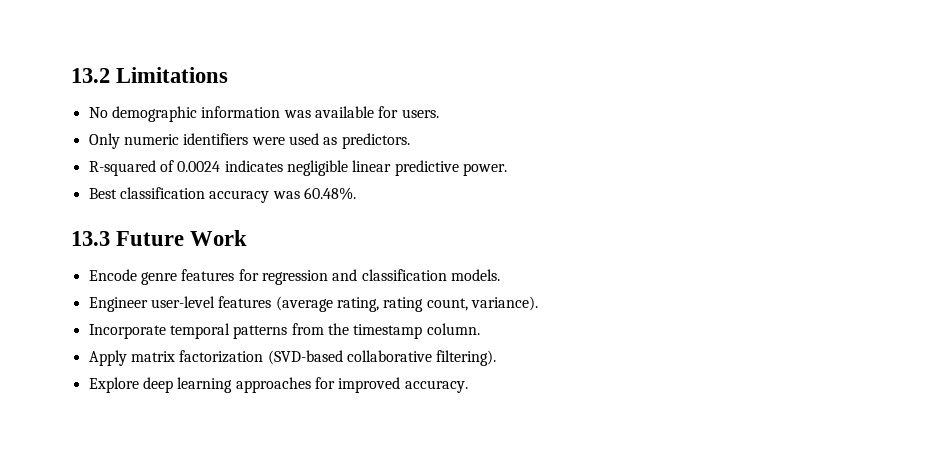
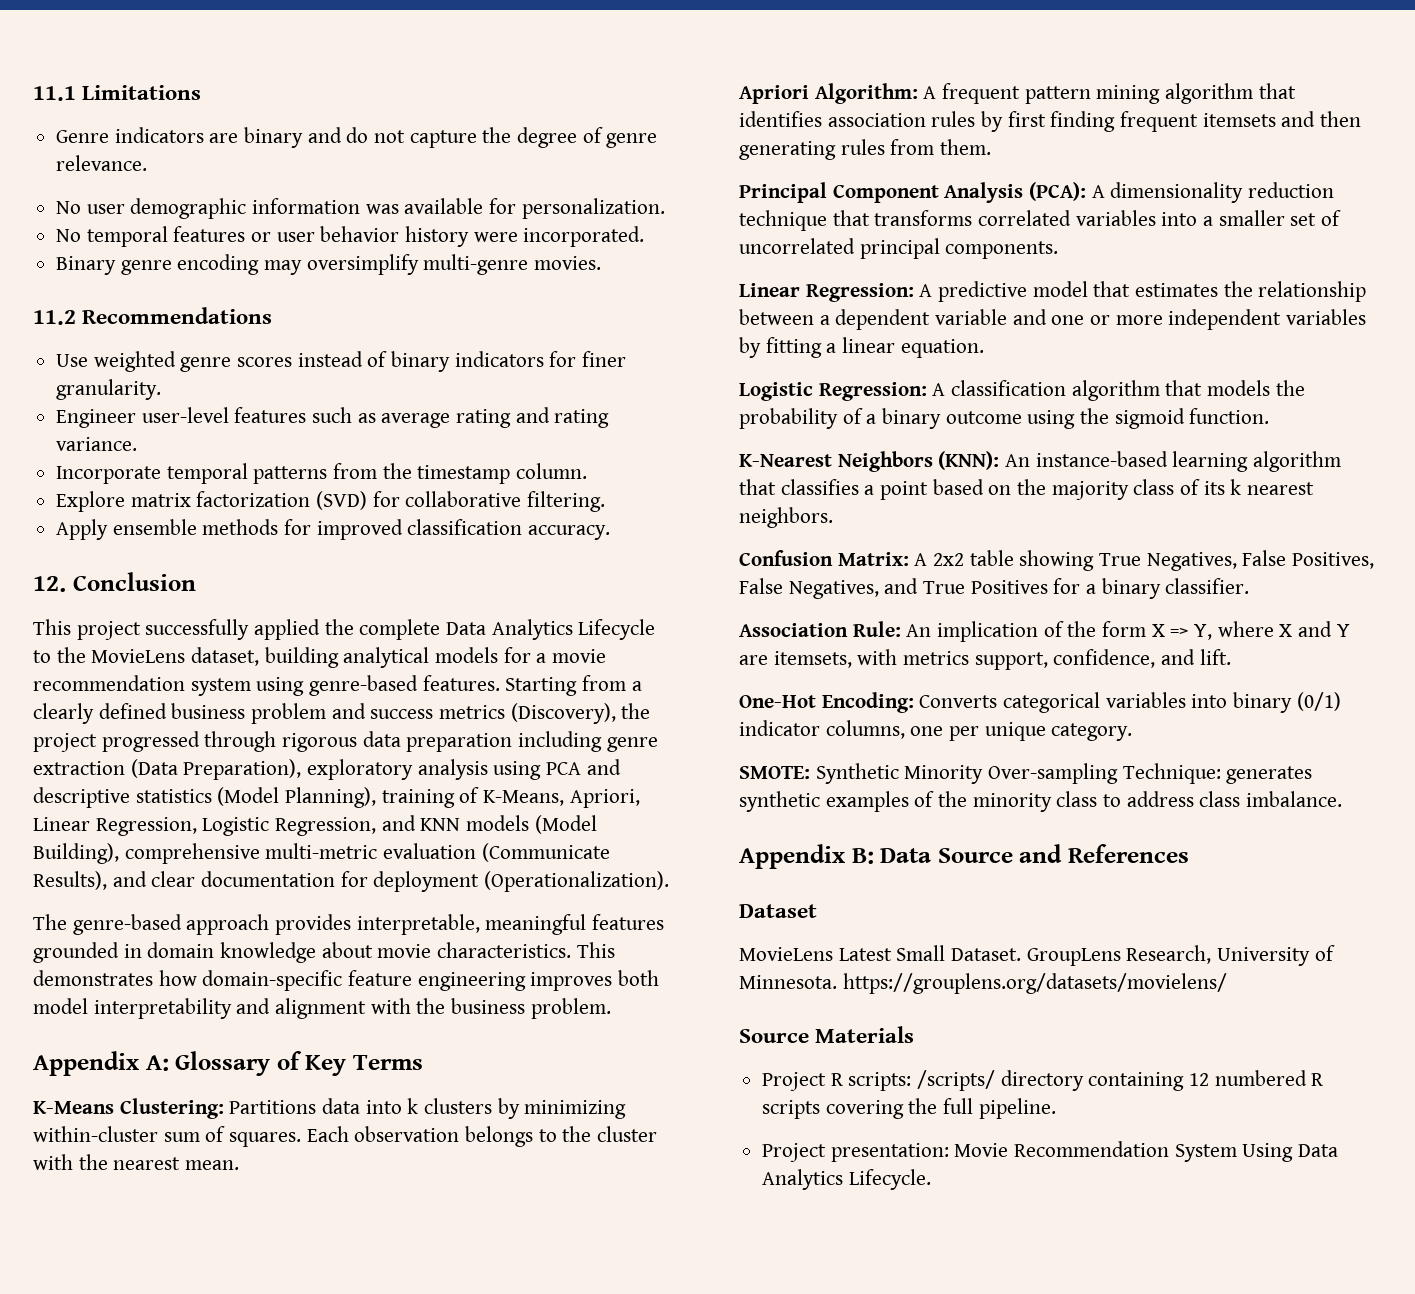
- 13.2 Limitations
+ 11.1 Limitations
- No demographic information was available for users.
- Only numeric identifiers were used as predictors.
- R-squared of 0.0024 indicates negligible linear predictive power.
- Best classification accuracy was 60.48%.
- 13.3 Future Work
- Encode genre features for regression and classification models.
- Engineer user-level features (average rating, rating count, variance).
+ Genre indicators are binary and do not capture the degree of genre relevance.
+ No user demographic information was available for personalization.
+ No temporal features or user behavior history were incorporated.
+ Binary genre encoding may oversimplify multi-genre movies.
+ 11.2 Recommendations
+ Use weighted genre scores instead of binary indicators for finer granularity.
+ Engineer user-level features such as average rating and rating variance.
- Apply matrix factorization (SVD-based collaborative filtering).
- Explore deep learning approaches for improved accuracy.
+ Explore matrix factorization (SVD) for collaborative filtering.
+ Apply ensemble methods for improved classification accuracy.
+ 12. Conclusion
+ This project successfully applied the complete Data Analytics Lifecycle to the MovieLens dataset, building analytical models for a movie recommendation system using genre-based features. Starting from a clearly defined business problem and success metrics (Discovery), the project progressed through rigorous data preparation including genre extraction (Data Preparation), exploratory analysis using PCA and descriptive statistics (Model Planning), training of K-Means, Apriori, Linear Regression, Logistic Regression, and KNN models (Model Building), comprehensive multi-metric evaluation (Communicate Results), and clear documentation for deployment (Operationalization).
+ The genre-based approach provides interpretable, meaningful features grounded in domain knowledge about movie characteristics. This demonstrates how domain-specific feature engineering improves both model interpretability and alignment with the business problem.
+ Appendix A: Glossary of Key Terms
+ K-Means Clustering: Partitions data into k clusters by minimizing within-cluster sum of squares. Each observation belongs to the cluster with the nearest mean.
+ Apriori Algorithm: A frequent pattern mining algorithm that identifies association rules by first finding frequent itemsets and then generating rules from them.
+ Principal Component Analysis (PCA): A dimensionality reduction technique that transforms correlated variables into a smaller set of uncorrelated principal components.
+ Linear Regression: A predictive model that estimates the relationship between a dependent variable and one or more independent variables by fitting a linear equation.
+ Logistic Regression: A classification algorithm that models the probability of a binary outcome using the sigmoid function.
+ K-Nearest Neighbors (KNN): An instance-based learning algorithm that classifies a point based on the majority class of its k nearest neighbors.
+ Confusion Matrix: A 2x2 table showing True Negatives, False Positives, False Negatives, and True Positives for a binary classifier.
+ Association Rule: An implication of the form X => Y, where X and Y are itemsets, with metrics support, confidence, and lift.
+ One-Hot Encoding: Converts categorical variables into binary (0/1) indicator columns, one per unique category.
+ SMOTE: Synthetic Minority Over-sampling Technique: generates synthetic examples of the minority class to address class imbalance.
+ Appendix B: Data Source and References
+ Dataset
+ MovieLens Latest Small Dataset. GroupLens Research, University of Minnesota. https://grouplens.org/datasets/movielens/
+ Source Materials
+ Project R scripts: /scripts/ directory containing 12 numbered R scripts covering the full pipeline.
+ Project presentation: Movie Recommendation System Using Data Analytics Lifecycle.

